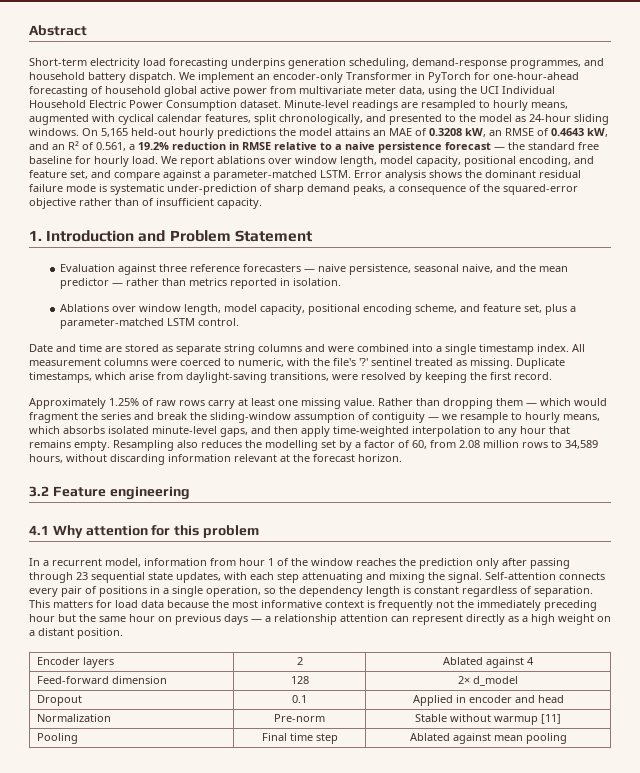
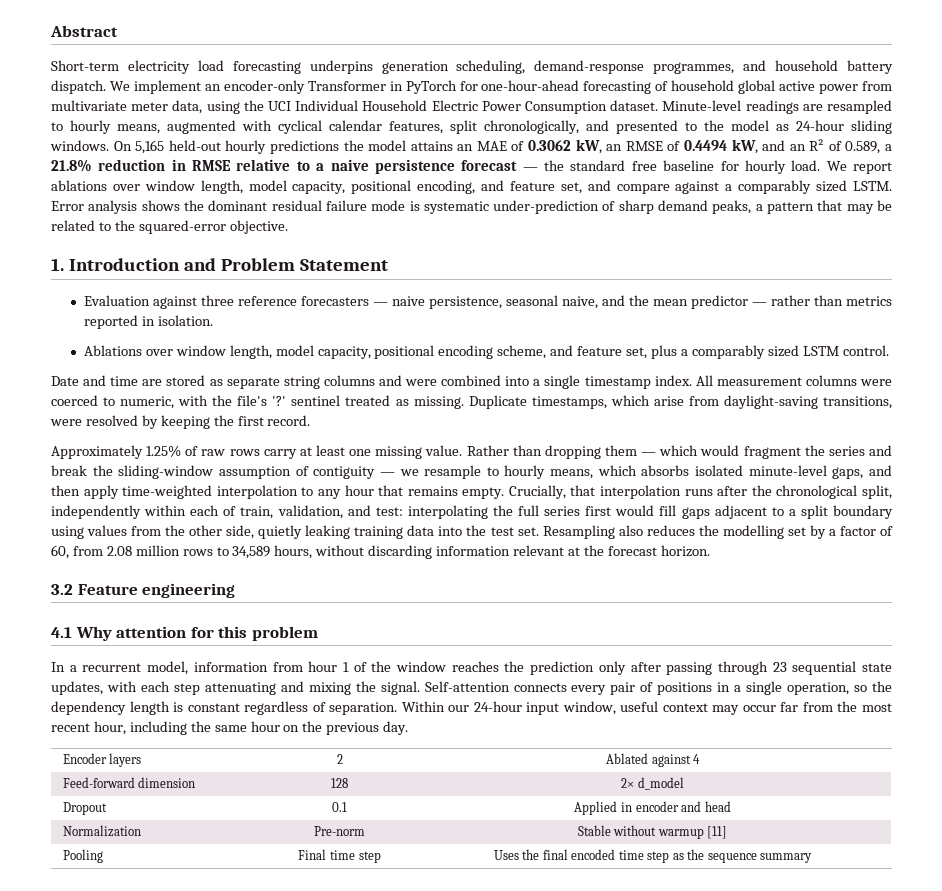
- On 5,165 held-out hourly predictions the model attains an MAE of 0.3208 kW, an RMSE of 0.4643 kW, and an R² of 0.561, a 19.2% reduction in RMSE relative to a naive persistence forecast — the standard free baseline for hourly load.
+ On 5,165 held-out hourly predictions the model attains an MAE of 0.3062 kW, an RMSE of 0.4494 kW, and an R² of 0.589, a 21.8% reduction in RMSE relative to a naive persistence forecast — the standard free baseline for hourly load.
- We report ablations over window length, model capacity, positional encoding, and feature set, and compare against a parameter-matched LSTM.
+ We report ablations over window length, model capacity, positional encoding, and feature set, and compare against a comparably sized LSTM.
- Error analysis shows the dominant residual failure mode is systematic under-prediction of sharp demand peaks, a consequence of the squared-error objective rather than of insufficient capacity.
+ Error analysis shows the dominant residual failure mode is systematic under-prediction of sharp demand peaks, a pattern that may be related to the squared-error objective.
- Ablations over window length, model capacity, positional encoding scheme, and feature set, plus a parameter-matched LSTM control.
+ Ablations over window length, model capacity, positional encoding scheme, and feature set, plus a comparably sized LSTM control.
+ Crucially, that interpolation runs after the chronological split, independently within each of train, validation, and test: interpolating the full series first would fill gaps adjacent to a split boundary using values from the other side, quietly leaking training data into the test set.
- This matters for load data because the most informative context is frequently not the immediately preceding hour but the same hour on previous days — a relationship attention can represent directly as a high weight on a distant position.
+ Within our 24-hour input window, useful context may occur far from the most recent hour, including the same hour on the previous day.
- Pooling | Final time step | Ablated against mean pooling
+ Pooling | Final time step | Uses the final encoded time step as the sequence summary

